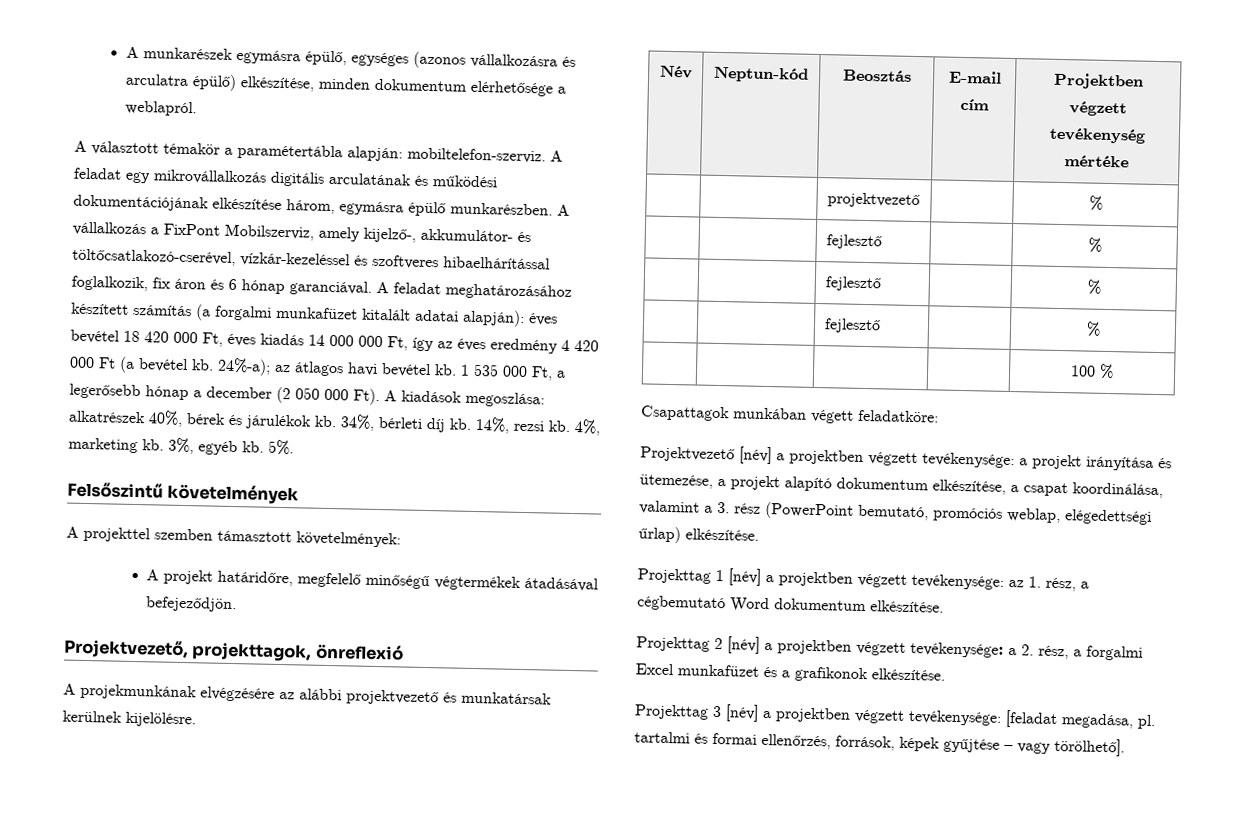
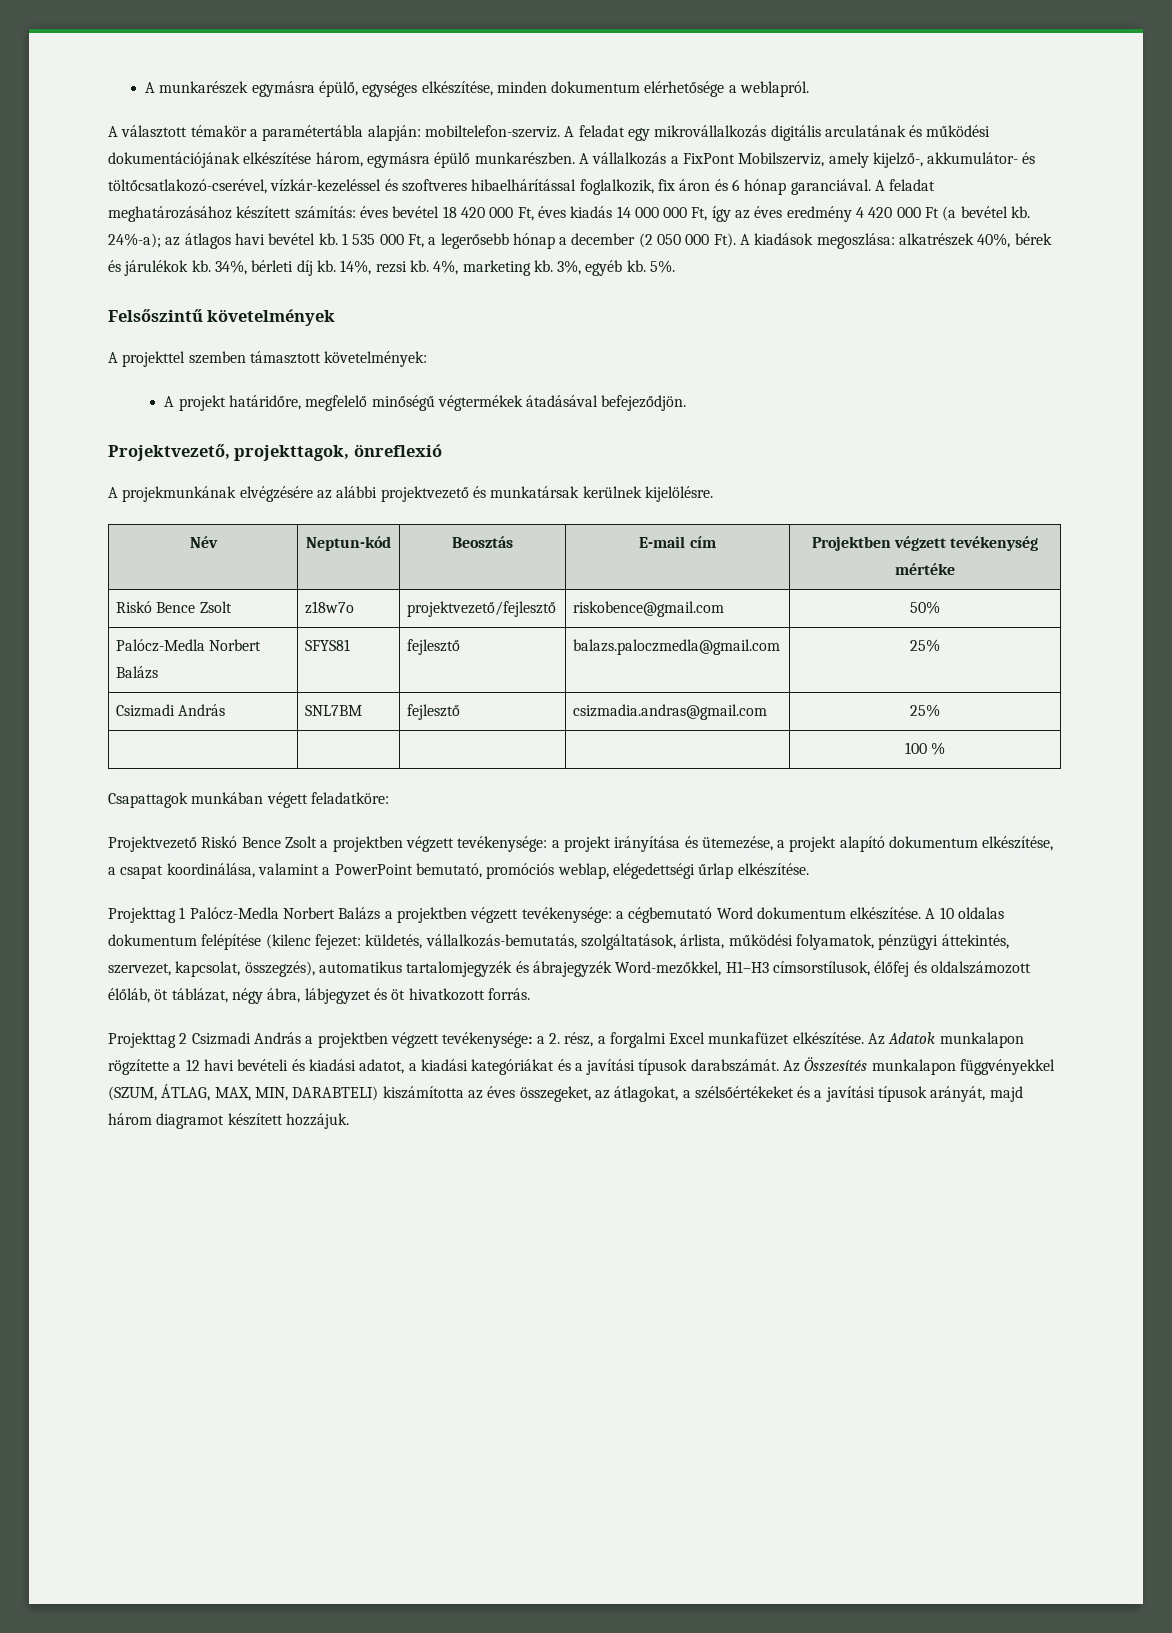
- A munkarészek egymásra épülő, egységes (azonos vállalkozásra és arculatra épülő) elkészítése, minden dokumentum elérhetősége a weblapról.
+ A munkarészek egymásra épülő, egységes elkészítése, minden dokumentum elérhetősége a weblapról.
- A feladat meghatározásához készített számítás (a forgalmi munkafüzet kitalált adatai alapján): éves bevétel 18 420 000 Ft, éves kiadás 14 000 000 Ft, így az éves eredmény 4 420 000 Ft (a bevétel kb.
+ A feladat meghatározásához készített számítás: éves bevétel 18 420 000 Ft, éves kiadás 14 000 000 Ft, így az éves eredmény 4 420 000 Ft (a bevétel kb.
- | | projektvezető | | %
- | | fejlesztő | | %
- | | fejlesztő | | %
- | | fejlesztő | | %
+ Riskó Bence Zsolt | z18w7o | projektvezető/fejlesztő | riskobence@gmail.com | 50%
+ Palócz-Medla Norbert Balázs | SFYS81 | fejlesztő | balazs.paloczmedla@gmail.com | 25%
+ Csizmadi András | SNL7BM | fejlesztő | csizmadia.andras@gmail.com | 25%
- Projektvezető [név] a projektben végzett tevékenysége: a projekt irányítása és ütemezése, a projekt alapító dokumentum elkészítése, a csapat koordinálása, valamint a 3. rész (PowerPoint bemutató, promóciós weblap, elégedettségi űrlap) elkészítése.
+ Projektvezető Riskó Bence Zsolt a projektben végzett tevékenysége: a projekt irányítása és ütemezése, a projekt alapító dokumentum elkészítése, a csapat koordinálása, valamint a PowerPoint bemutató, promóciós weblap, elégedettségi űrlap elkészítése.
- Projekttag 1 [név] a projektben végzett tevékenysége: az 1. rész, a cégbemutató Word dokumentum elkészítése.
+ Projekttag 1 Palócz-Medla Norbert Balázs a projektben végzett tevékenysége: a cégbemutató Word dokumentum elkészítése. A 10 oldalas dokumentum felépítése (kilenc fejezet: küldetés, vállalkozás-bemutatás, szolgáltatások, árlista, működési folyamatok, pénzügyi áttekintés, szervezet, kapcsolat, összegzés), automatikus tartalomjegyzék és ábrajegyzék Word-mezőkkel, H1–H3 címsorstílusok, élőfej és oldalszámozott élőláb, öt táblázat, négy ábra, lábjegyzet és öt hivatkozott forrás.
- Projekttag 2 [név] a projektben végzett tevékenysége: a 2. rész, a forgalmi Excel munkafüzet és a grafikonok elkészítése.
- Projekttag 3 [név] a projektben végzett tevékenysége: [feladat megadása, pl. tartalmi és formai ellenőrzés, források, képek gyűjtése – vagy törölhető].
+ Projekttag 2 Csizmadi András a projektben végzett tevékenysége: a 2. rész, a forgalmi Excel munkafüzet elkészítése. Az Adatok munkalapon rögzítette a 12 havi bevételi és kiadási adatot, a kiadási kategóriákat és a javítási típusok darabszámát. Az Összesítés munkalapon függvényekkel (SZUM, ÁTLAG, MAX, MIN, DARABTELI) kiszámította az éves összegeket, az átlagokat, a szélsőértékeket és a javítási típusok arányát, majd három diagramot készített hozzájuk.

